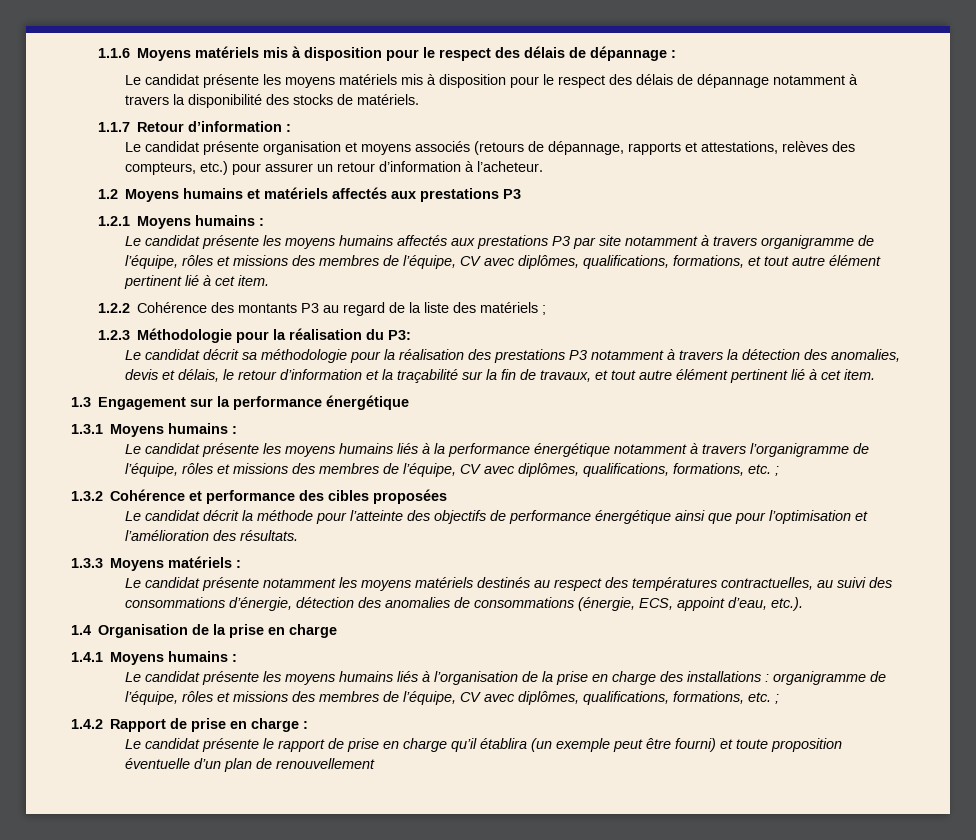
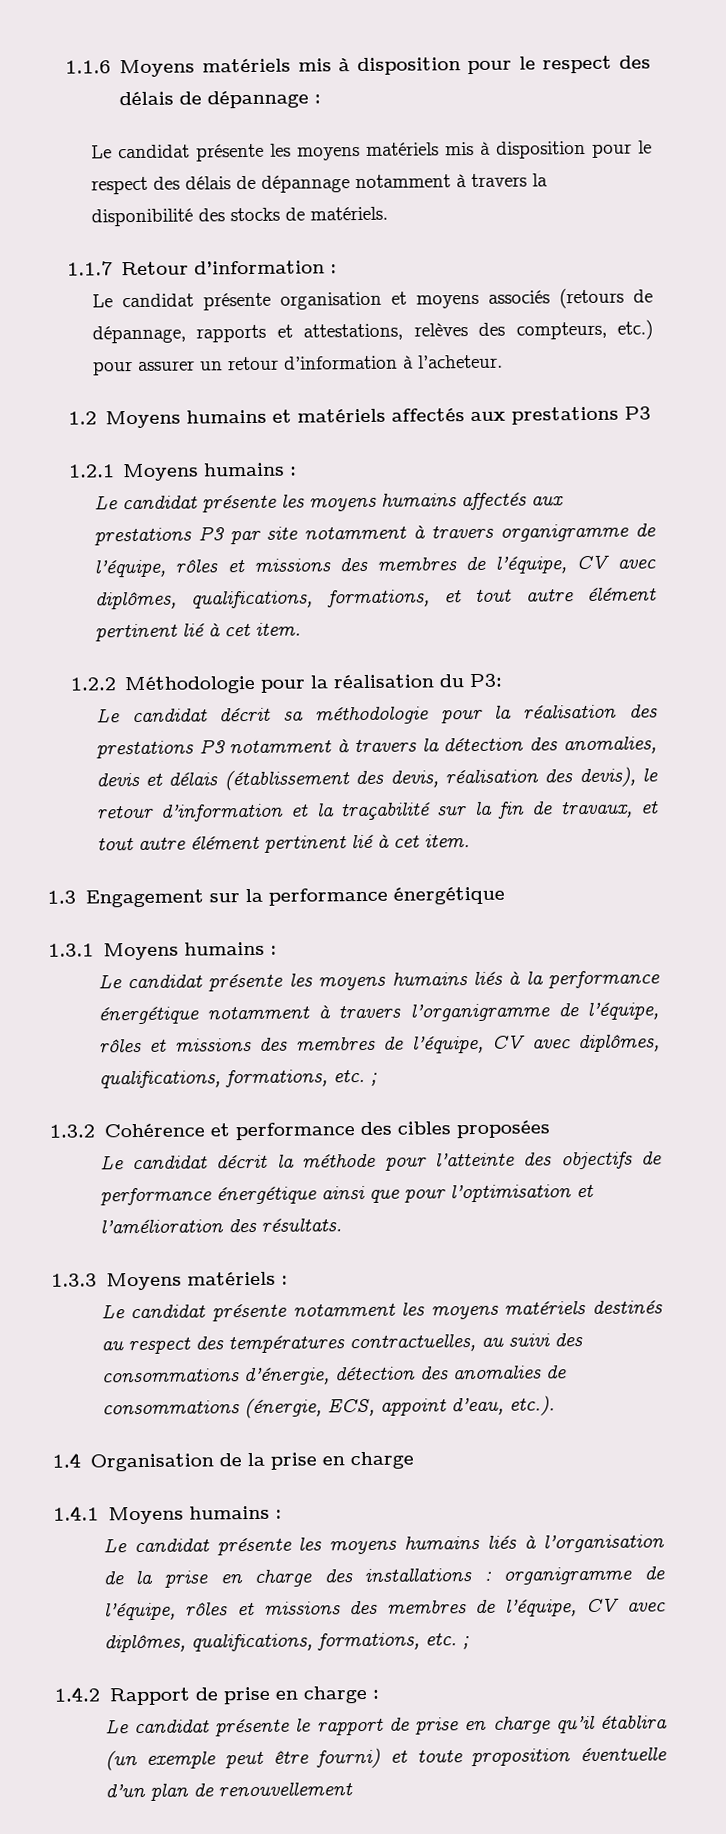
- 1.2.2 Cohérence des montants P3 au regard de la liste des matériels ;
- 1.2.3 Méthodologie pour la réalisation du P3:
+ 1.2.2 Méthodologie pour la réalisation du P3:
- Le candidat décrit sa méthodologie pour la réalisation des prestations P3 notamment à travers la détection des anomalies, devis et délais, le retour d’information et la traçabilité sur la fin de travaux, et tout autre élément pertinent lié à cet item.
+ Le candidat décrit sa méthodologie pour la réalisation des prestations P3 notamment à travers la détection des anomalies, devis et délais (établissement des devis, réalisation des devis), le retour d’information et la traçabilité sur la fin de travaux, et tout autre élément pertinent lié à cet item.

